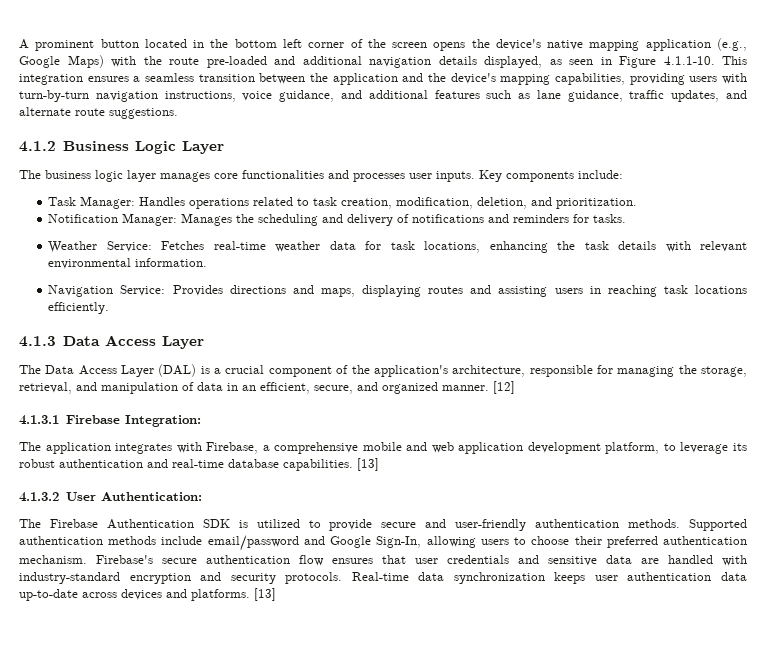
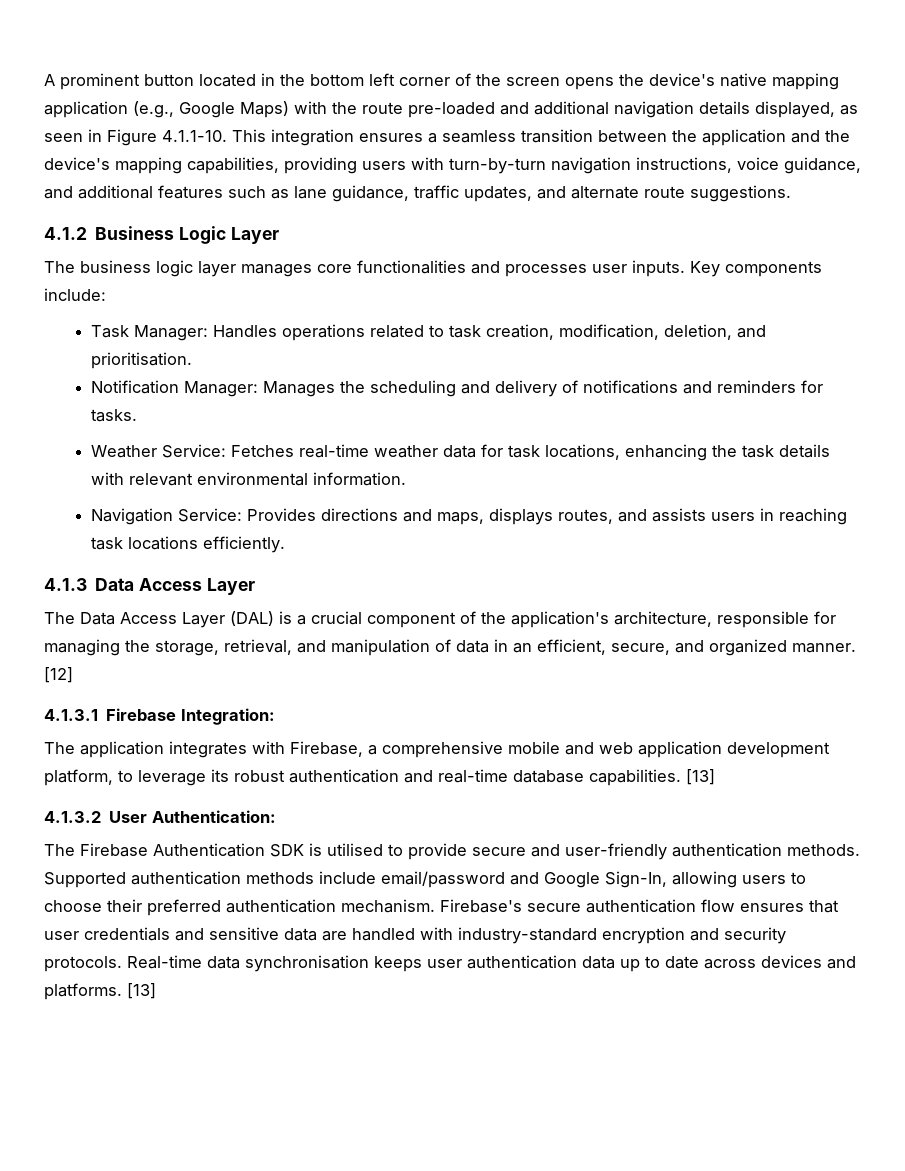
- Task Manager: Handles operations related to task creation, modification, deletion, and prioritization.
+ Task Manager: Handles operations related to task creation, modification, deletion, and prioritisation.
- Navigation Service: Provides directions and maps, displaying routes and assisting users in reaching task locations efficiently.
+ Navigation Service: Provides directions and maps, displays routes, and assists users in reaching task locations efficiently.
- The Firebase Authentication SDK is utilized to provide secure and user-friendly authentication methods.
+ The Firebase Authentication SDK is utilised to provide secure and user-friendly authentication methods.
- Real-time data synchronization keeps user authentication data up-to-date across devices and platforms.
+ Real-time data synchronisation keeps user authentication data up to date across devices and platforms.

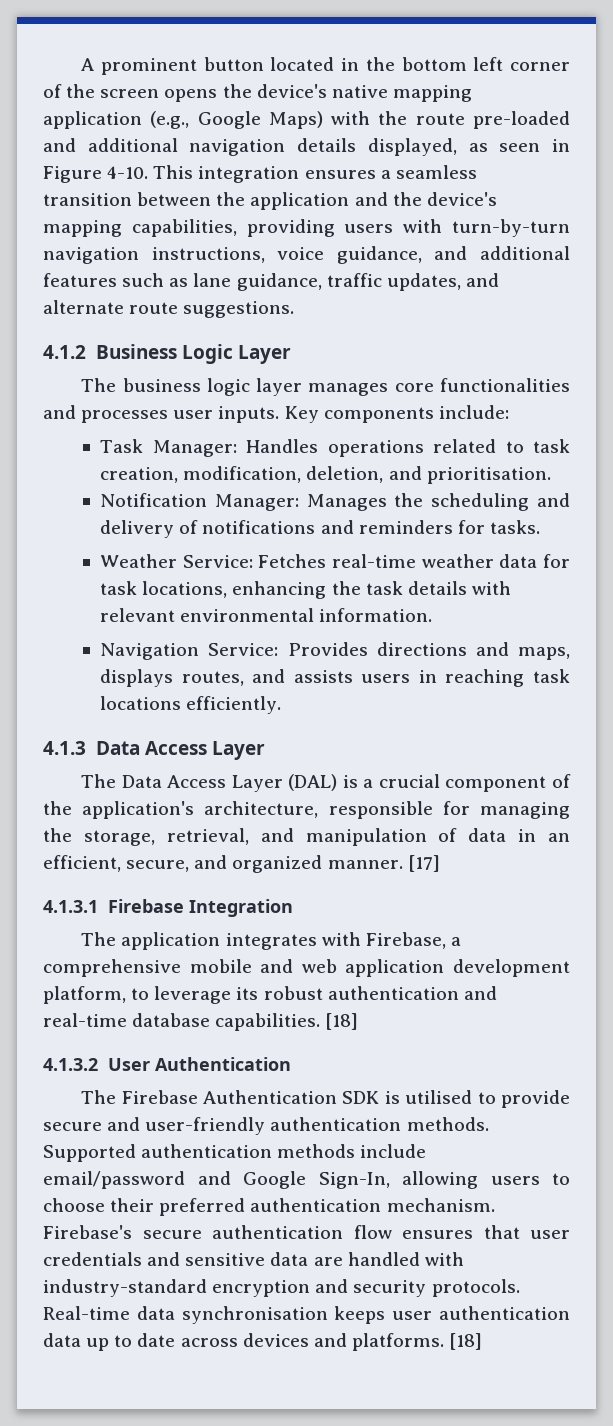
- A prominent button located in the bottom left corner of the screen opens the device's native mapping application (e.g., Google Maps) with the route pre-loaded and additional navigation details displayed, as seen in Figure 4.1.1-10. This integration ensures a seamless transition between the application and the device's mapping capabilities, providing users with turn-by-turn navigation instructions, voice guidance, and additional features such as lane guidance, traffic updates, and alternate route suggestions.
+ A prominent button located in the bottom left corner of the screen opens the device's native mapping application (e.g., Google Maps) with the route pre-loaded and additional navigation details displayed, as seen in Figure 4-10. This integration ensures a seamless transition between the application and the device's mapping capabilities, providing users with turn-by-turn navigation instructions, voice guidance, and additional features such as lane guidance, traffic updates, and alternate route suggestions.
- [12]
+ [17]
- 4.1.3.1 Firebase Integration:
+ 4.1.3.1 Firebase Integration
- The application integrates with Firebase, a comprehensive mobile and web application development platform, to leverage its robust authentication and real-time database capabilities. [13]
+ The application integrates with Firebase, a comprehensive mobile and web application development platform, to leverage its robust authentication and real-time database capabilities. [18]
- 4.1.3.2 User Authentication:
+ 4.1.3.2 User Authentication
- Real-time data synchronisation keeps user authentication data up to date across devices and platforms. [13]
+ Real-time data synchronisation keeps user authentication data up to date across devices and platforms. [18]

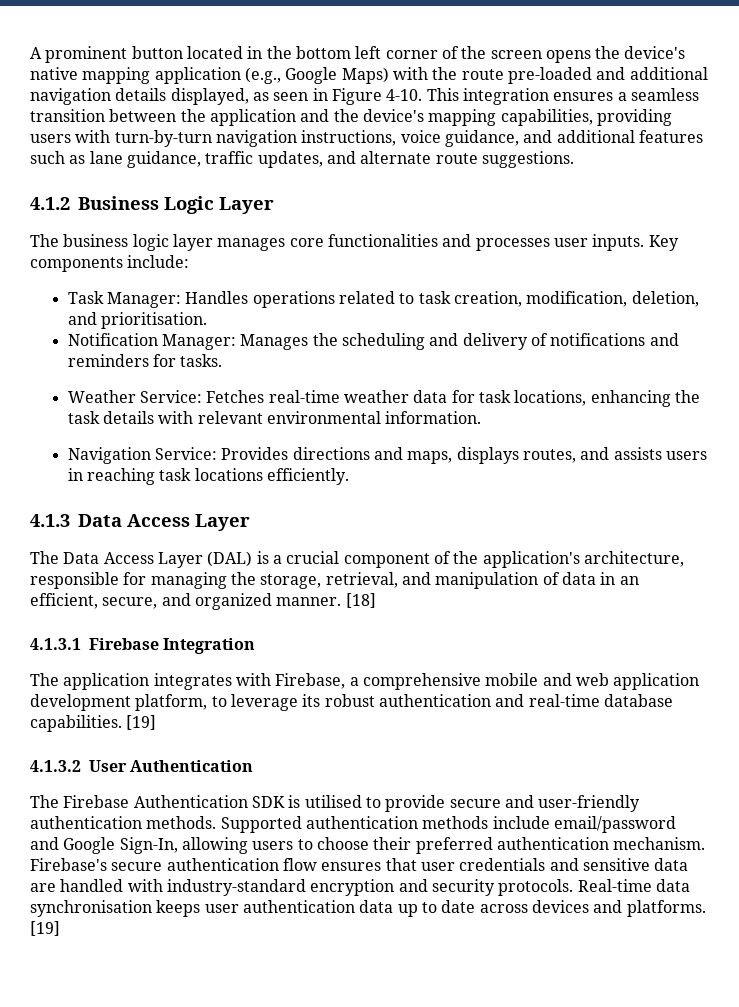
- [17]
+ [18]
- The application integrates with Firebase, a comprehensive mobile and web application development platform, to leverage its robust authentication and real-time database capabilities. [18]
+ The application integrates with Firebase, a comprehensive mobile and web application development platform, to leverage its robust authentication and real-time database capabilities. [19]
- Real-time data synchronisation keeps user authentication data up to date across devices and platforms. [18]
+ Real-time data synchronisation keeps user authentication data up to date across devices and platforms. [19]

